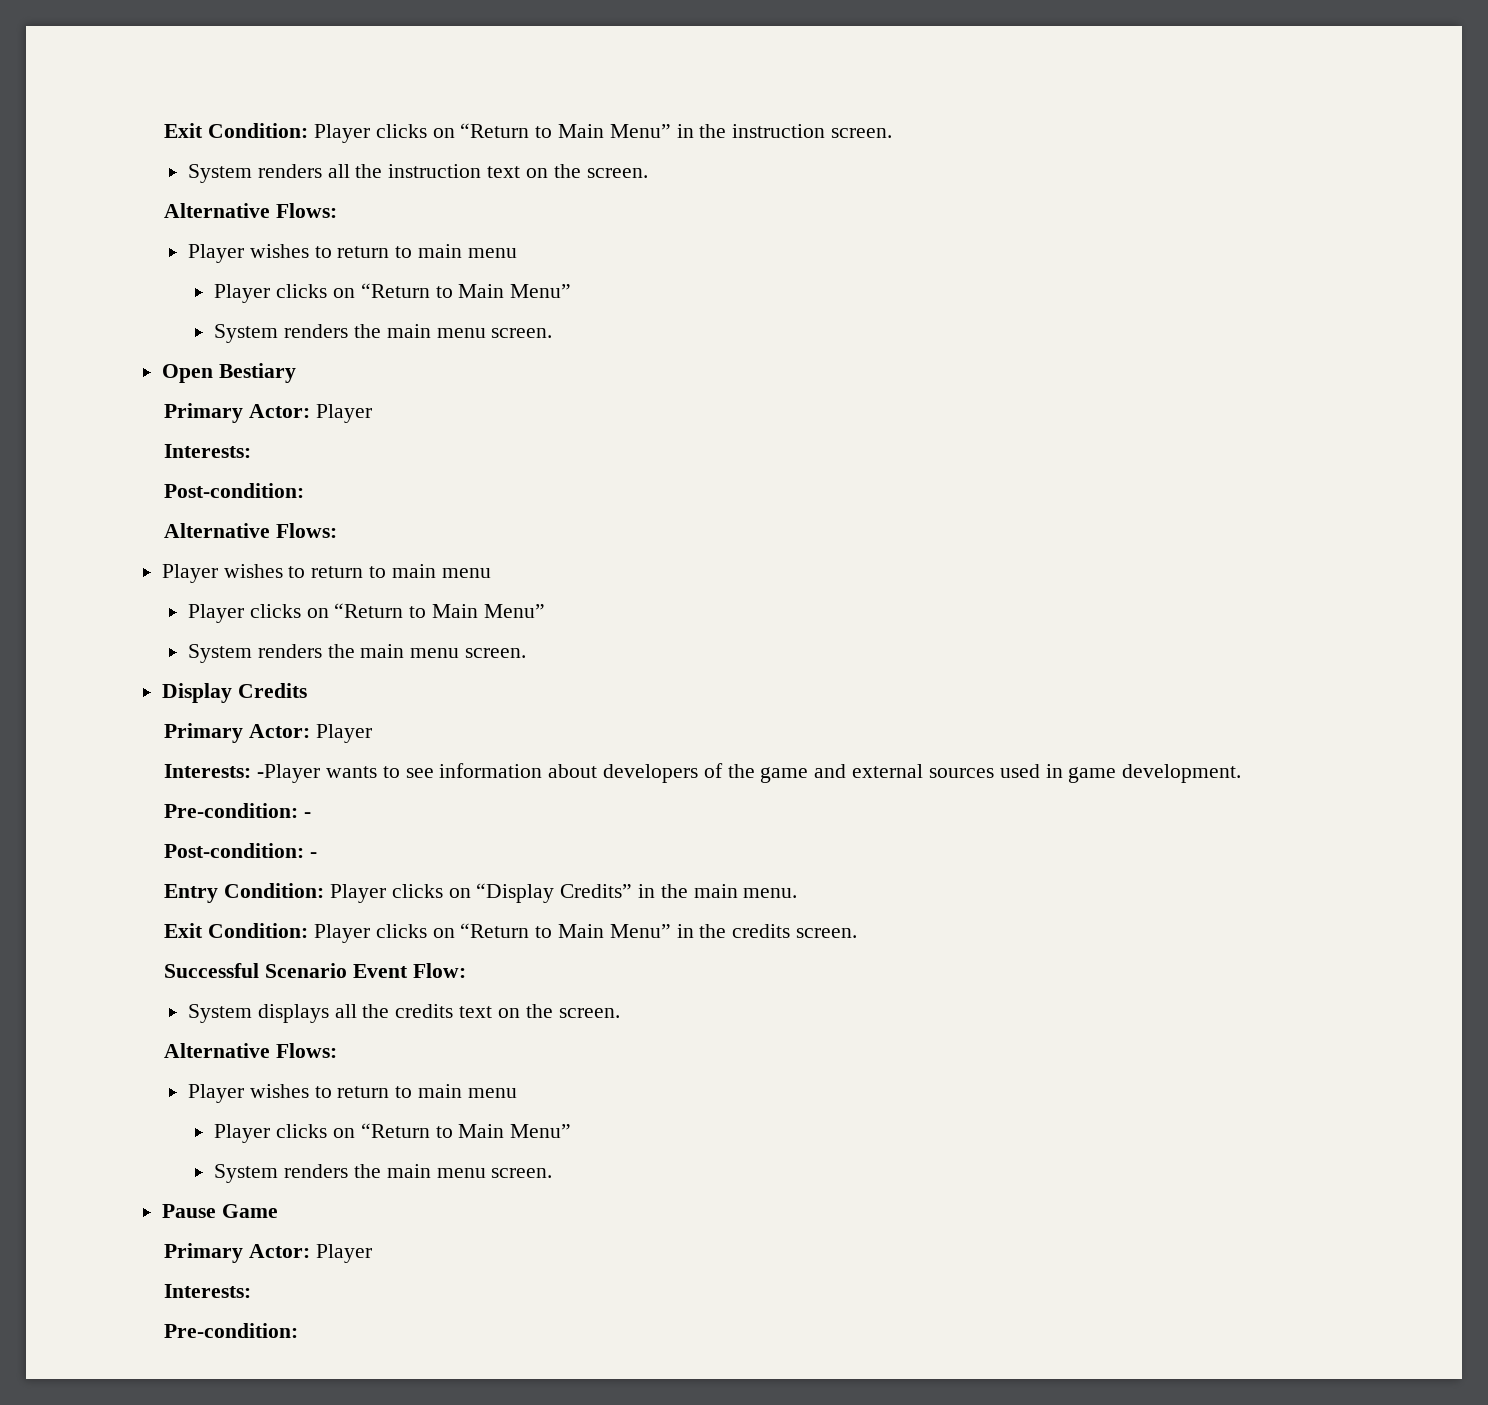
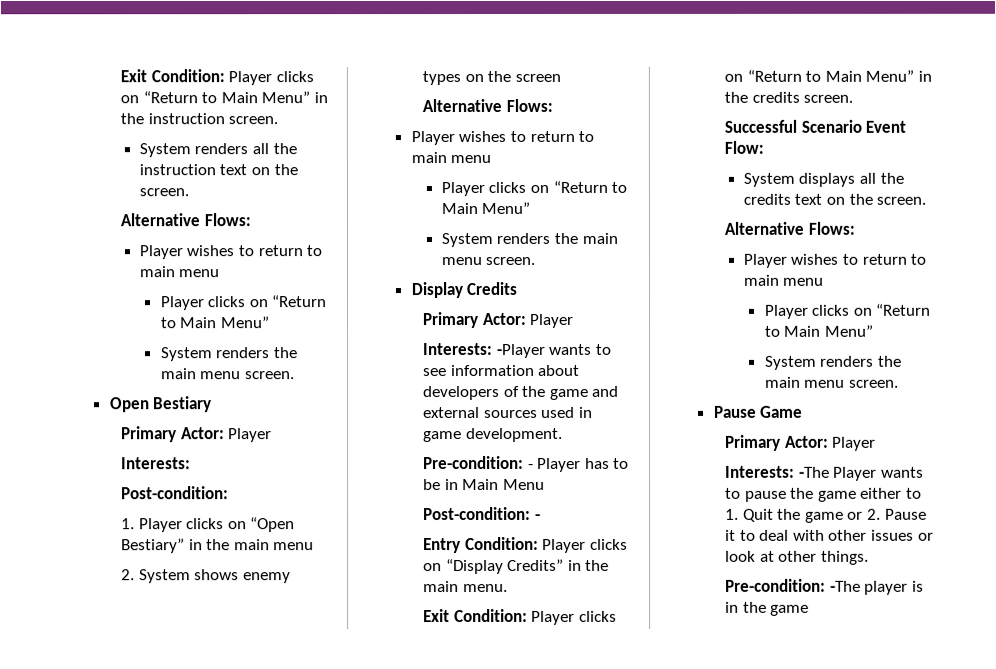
+ 1. Player clicks on “Open Bestiary” in the main menu
+ 2. System shows enemy types on the screen
- Pre-condition: -
+ Pre-condition: - Player has to be in Main Menu
  Pause Game
  Primary Actor: Player
- Interests:
- Pre-condition:
+ Interests: -The Player wants to pause the game either to 1. Quit the game or 2. Pause it to deal with other issues or look at other things.
+ Pre-condition: -The player is in the game

